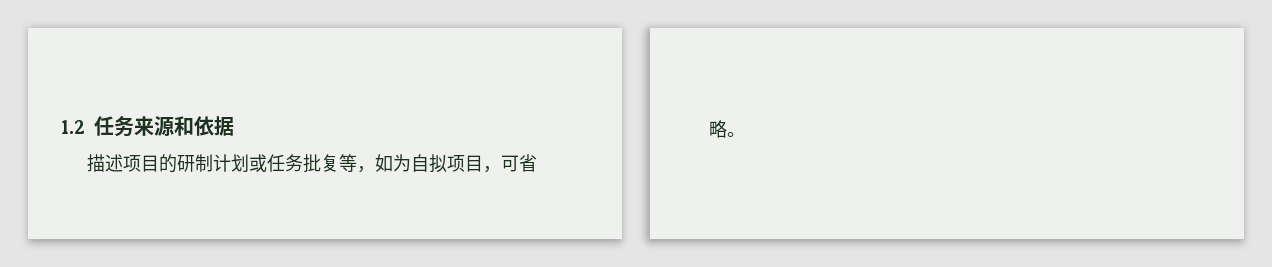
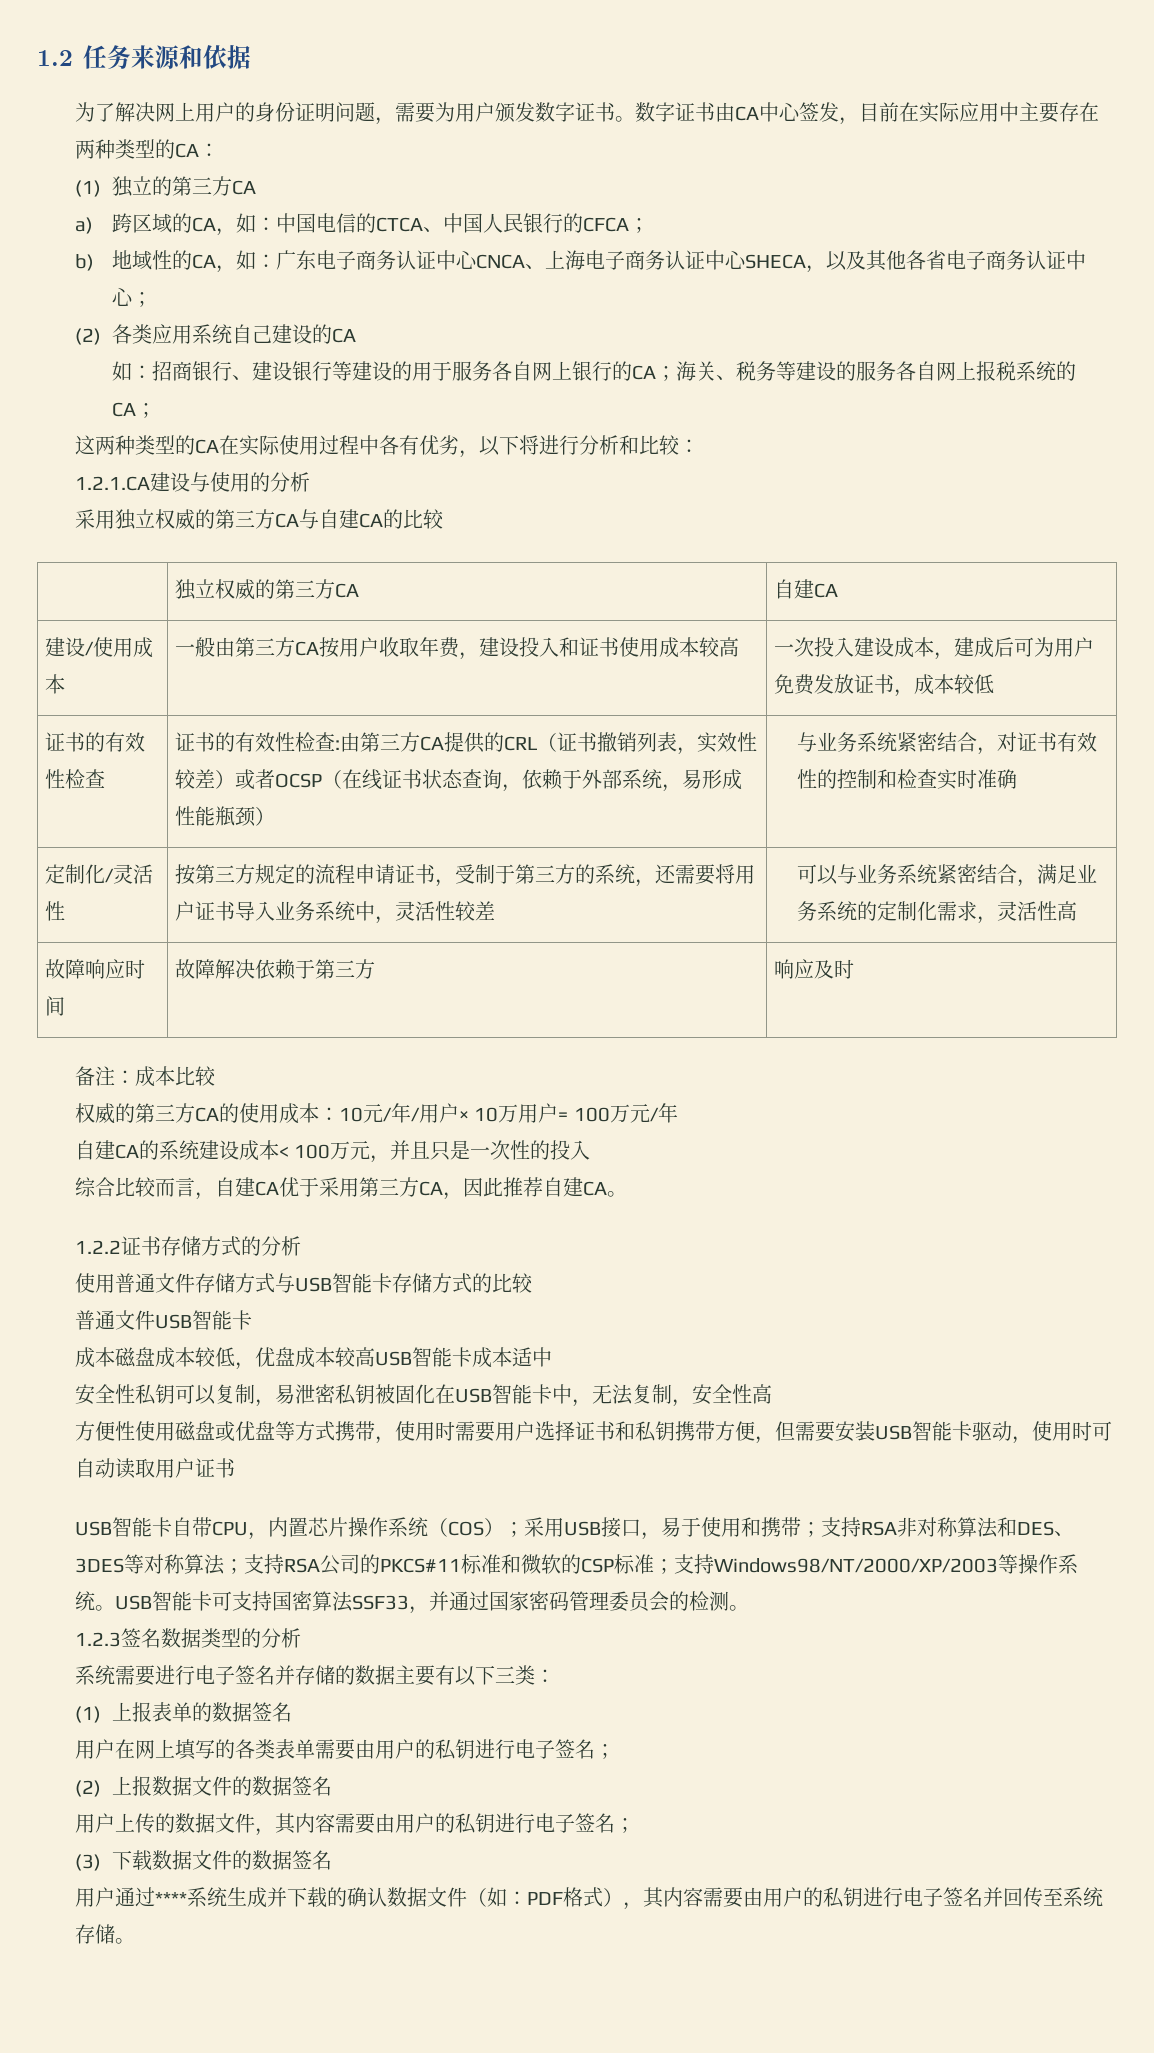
- 描述项目的研制计划或任务批复等，如为自拟项目，可省略。
+ 为了解决网上用户的身份证明问题，需要为用户颁发数字证书。数字证书由CA中心签发，目前在实际应用中主要存在两种类型的CA：
+ (1)独立的第三方CA
+ a)跨区域的CA，如：中国电信的CTCA、中国人民银行的CFCA；
+ b)地域性的CA，如：广东电子商务认证中心CNCA、上海电子商务认证中心SHECA，以及其他各省电子商务认证中心；
+ (2)各类应用系统自己建设的CA
+ 如：招商银行、建设银行等建设的用于服务各自网上银行的CA；海关、税务等建设的服务各自网上报税系统的CA；
+ 这两种类型的CA在实际使用过程中各有优劣，以下将进行分析和比较：
+ 1.2.1.CA建设与使用的分析
+ 采用独立权威的第三方CA与自建CA的比较
+ | 独立权威的第三方CA | 自建CA
+ 建设/使用成本 | 一般由第三方CA按用户收取年费，建设投入和证书使用成本较高 | 一次投入建设成本，建成后可为用户免费发放证书，成本较低
+ 证书的有效性检查 | 证书的有效性检查:由第三方CA提供的CRL（证书撤销列表，实效性较差）或者OCSP（在线证书状态查询，依赖于外部系统，易形成性能瓶颈） | 与业务系统紧密结合，对证书有效性的控制和检查实时准确
+ 定制化/灵活性 | 按第三方规定的流程申请证书，受制于第三方的系统，还需要将用户证书导入业务系统中，灵活性较差 | 可以与业务系统紧密结合，满足业务系统的定制化需求，灵活性高
+ 故障响应时间 | 故障解决依赖于第三方 | 响应及时
+ 备注：成本比较
+ 权威的第三方CA的使用成本：10元/年/用户× 10万用户= 100万元/年
+ 自建CA的系统建设成本< 100万元，并且只是一次性的投入
+ 综合比较而言，自建CA优于采用第三方CA，因此推荐自建CA。
+ 1.2.2证书存储方式的分析
+ 使用普通文件存储方式与USB智能卡存储方式的比较
+ 普通文件USB智能卡
+ 成本磁盘成本较低，优盘成本较高USB智能卡成本适中
+ 安全性私钥可以复制，易泄密私钥被固化在USB智能卡中，无法复制，安全性高
+ 方便性使用磁盘或优盘等方式携带，使用时需要用户选择证书和私钥携带方便，但需要安装USB智能卡驱动，使用时可自动读取用户证书
+ USB智能卡自带CPU，内置芯片操作系统（COS）；采用USB接口，易于使用和携带；支持RSA非对称算法和DES、3DES等对称算法；支持RSA公司的PKCS#11标准和微软的CSP标准；支持Windows98/NT/2000/XP/2003等操作系统。USB智能卡可支持国密算法SSF33，并通过国家密码管理委员会的检测。
+ 1.2.3签名数据类型的分析
+ 系统需要进行电子签名并存储的数据主要有以下三类：
+ (1)上报表单的数据签名
+ 用户在网上填写的各类表单需要由用户的私钥进行电子签名；
+ (2)上报数据文件的数据签名
+ 用户上传的数据文件，其内容需要由用户的私钥进行电子签名；
+ (3)下载数据文件的数据签名
+ 用户通过****系统生成并下载的确认数据文件（如：PDF格式），其内容需要由用户的私钥进行电子签名并回传至系统存储。

